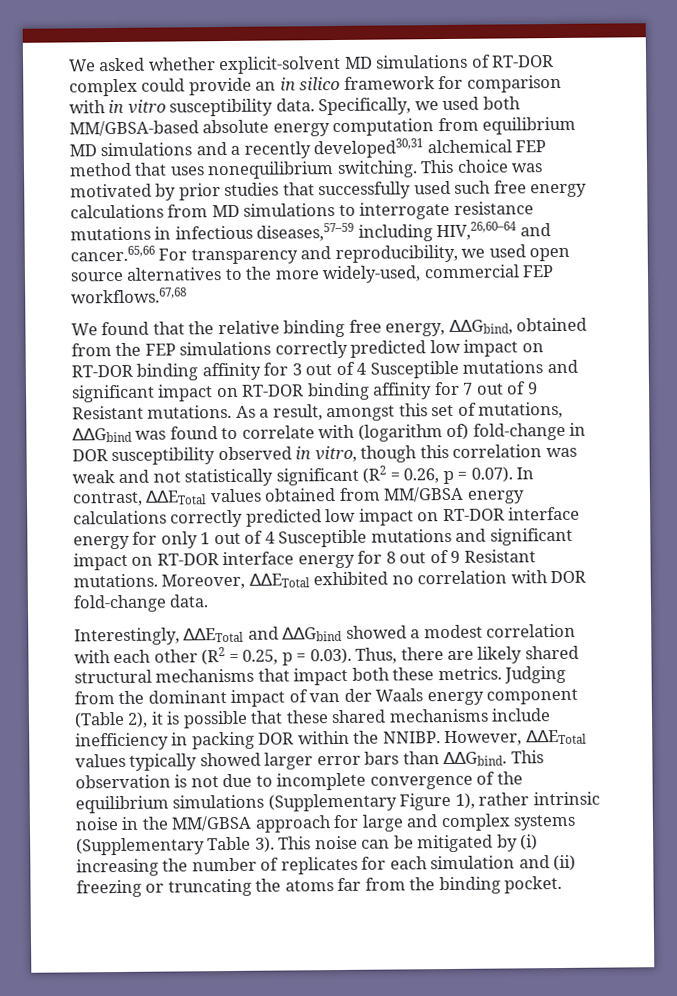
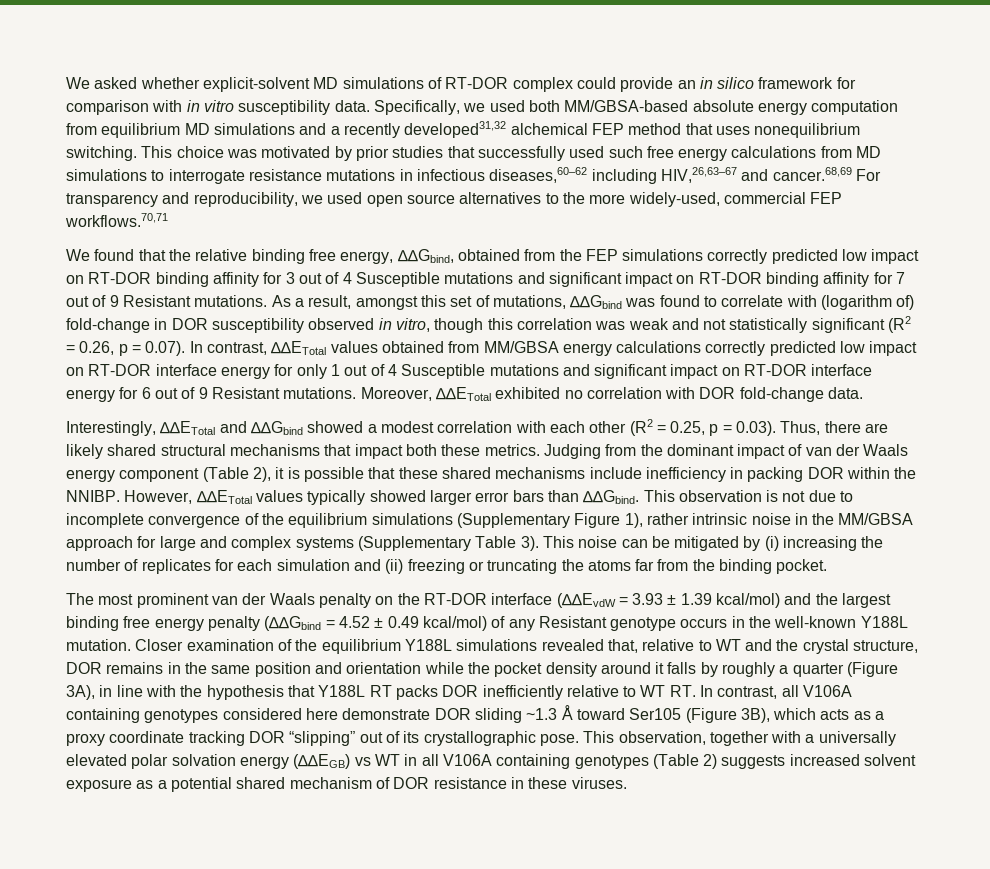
- Specifically, we used both MM/GBSA-based absolute energy computation from equilibrium MD simulations and a recently developed30,31 alchemical FEP method that uses nonequilibrium switching.
+ Specifically, we used both MM/GBSA-based absolute energy computation from equilibrium MD simulations and a recently developed31,32 alchemical FEP method that uses nonequilibrium switching.
- This choice was motivated by prior studies that successfully used such free energy calculations from MD simulations to interrogate resistance mutations in infectious diseases,57–59 including HIV,26,60–64 and cancer.65,66 For transparency and reproducibility, we used open source alternatives to the more widely-used, commercial FEP workflows.67,68
+ This choice was motivated by prior studies that successfully used such free energy calculations from MD simulations to interrogate resistance mutations in infectious diseases,60–62 including HIV,26,63–67 and cancer.68,69 For transparency and reproducibility, we used open source alternatives to the more widely-used, commercial FEP workflows.70,71
- As a result, amongst this set of mutations, ∆∆Gbind was found to correlate with (logarithm of) fold-change in DOR susceptibility observed in vitro, though this correlation was weak and not statistically significant (R2 = 0.26, p = 0.07). In contrast, ∆∆ETotal values obtained from MM/GBSA energy calculations correctly predicted low impact on RT-DOR interface energy for only 1 out of 4 Susceptible mutations and significant impact on RT-DOR interface energy for 8 out of 9 Resistant mutations.
+ As a result, amongst this set of mutations, ∆∆Gbind was found to correlate with (logarithm of) fold-change in DOR susceptibility observed in vitro, though this correlation was weak and not statistically significant (R2 = 0.26, p = 0.07). In contrast, ∆∆ETotal values obtained from MM/GBSA energy calculations correctly predicted low impact on RT-DOR interface energy for only 1 out of 4 Susceptible mutations and significant impact on RT-DOR interface energy for 6 out of 9 Resistant mutations.
+ The most prominent van der Waals penalty on the RT-DOR interface (∆∆EvdW = 3.93 ± 1.39 kcal/mol) and the largest binding free energy penalty (∆∆Gbind = 4.52 ± 0.49 kcal/mol) of any Resistant genotype occurs in the well-known Y188L mutation. Closer examination of the equilibrium Y188L simulations revealed that, relative to WT and the crystal structure, DOR remains in the same position and orientation while the pocket density around it falls by roughly a quarter (Figure 3A), in line with the hypothesis that Y188L RT packs DOR inefficiently relative to WT RT. In contrast, all V106A containing genotypes considered here demonstrate DOR sliding ~1.3 Å toward Ser105 (Figure 3B), which acts as a proxy coordinate tracking DOR “slipping” out of its crystallographic pose. This observation, together with a universally elevated polar solvation energy (∆∆EGB) vs WT in all V106A containing genotypes (Table 2) suggests increased solvent exposure as a potential shared mechanism of DOR resistance in these viruses.

